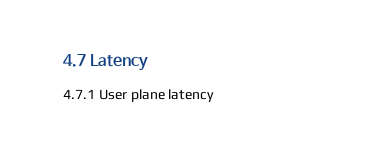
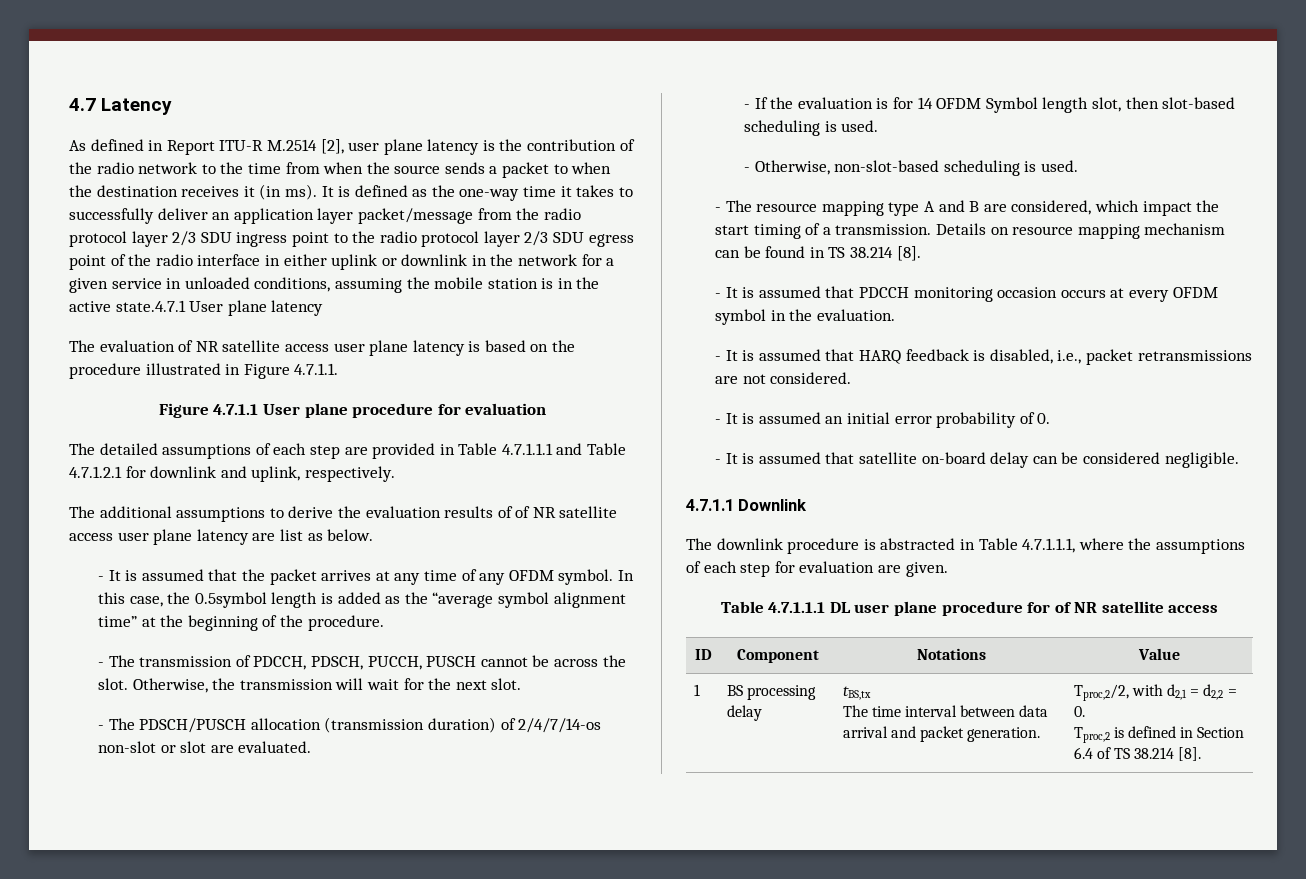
- 4.7.1 User plane latency
+ As defined in Report ITU-R M.2514 [2], user plane latency is the contribution of the radio network to the time from when the source sends a packet to when the destination receives it (in ms). It is defined as the one-way time it takes to successfully deliver an application layer packet/message from the radio protocol layer 2/3 SDU ingress point to the radio protocol layer 2/3 SDU egress point of the radio interface in either uplink or downlink in the network for a given service in unloaded conditions, assuming the mobile station is in the active state.4.7.1 User plane latency
+ The evaluation of NR satellite access user plane latency is based on the procedure illustrated in Figure 4.7.1.1.
+ Figure 4.7.1.1 User plane procedure for evaluation
+ The detailed assumptions of each step are provided in Table 4.7.1.1.1 and Table 4.7.1.2.1 for downlink and uplink, respectively.
+ The additional assumptions to derive the evaluation results of of NR satellite access user plane latency are list as below.
+ - It is assumed that the packet arrives at any time of any OFDM symbol. In this case, the 0.5symbol length is added as the “average symbol alignment time” at the beginning of the procedure.
+ - The transmission of PDCCH, PDSCH, PUCCH, PUSCH cannot be across the slot. Otherwise, the transmission will wait for the next slot.
+ - The PDSCH/PUSCH allocation (transmission duration) of 2/4/7/14-os non-slot or slot are evaluated.
+ - If the evaluation is for 14 OFDM Symbol length slot, then slot-based scheduling is used.
+ - Otherwise, non-slot-based scheduling is used.
+ - The resource mapping type A and B are considered, which impact the start timing of a transmission. Details on resource mapping mechanism can be found in TS 38.214 [8].
+ - It is assumed that PDCCH monitoring occasion occurs at every OFDM symbol in the evaluation.
+ - It is assumed that HARQ feedback is disabled, i.e., packet retransmissions are not considered.
+ - It is assumed an initial error probability of 0.
+ - It is assumed that satellite on-board delay can be considered negligible.
+ 4.7.1.1 Downlink
+ The downlink procedure is abstracted in Table 4.7.1.1.1, where the assumptions of each step for evaluation are given.
+ Table 4.7.1.1.1 DL user plane procedure for of NR satellite access
+ ID | Component | Notations | Value
+ 1 | BS processing delay | tBS,tx
+ The time interval between data arrival and packet generation. | Tproc,2/2, with d2,1 = d2,2 = 0.
+ Tproc,2 is defined in Section 6.4 of TS 38.214 [8].

